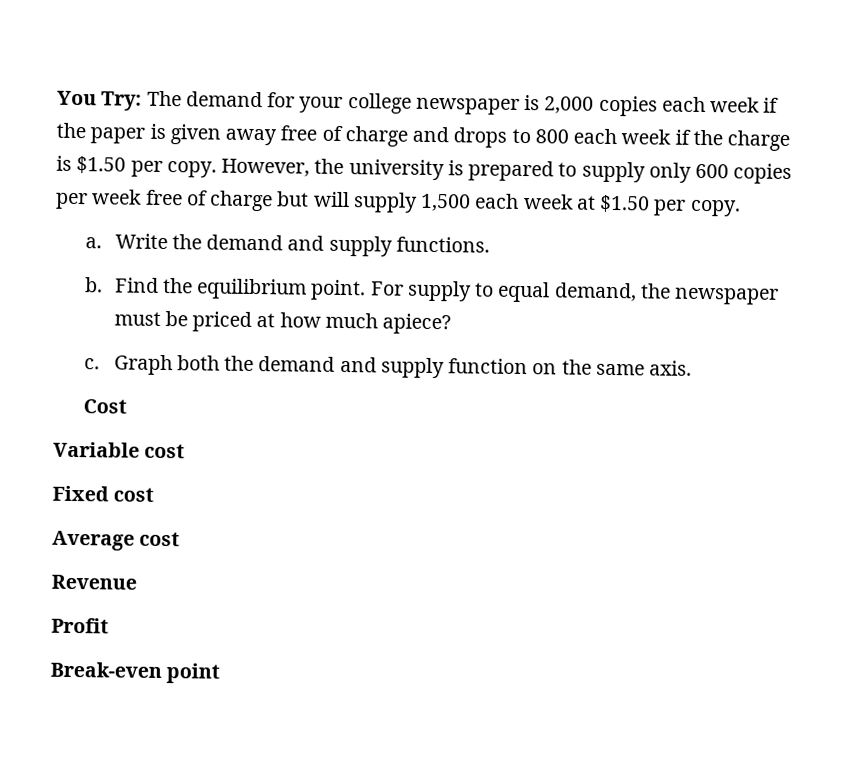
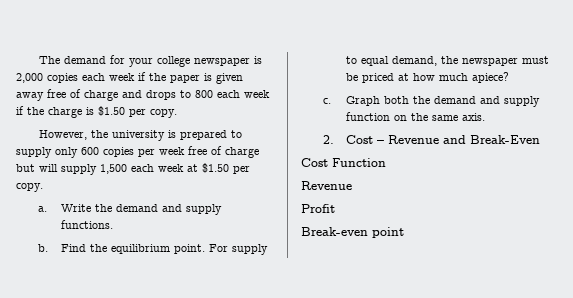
- You Try: The demand for your college newspaper is 2,000 copies each week if the paper is given away free of charge and drops to 800 each week if the charge is $1.50 per copy. However, the university is prepared to supply only 600 copies per week free of charge but will supply 1,500 each week at $1.50 per copy.
+ The demand for your college newspaper is 2,000 copies each week if the paper is given away free of charge and drops to 800 each week if the charge is $1.50 per copy.
+ However, the university is prepared to supply only 600 copies per week free of charge but will supply 1,500 each week at $1.50 per copy.
- Cost
- Variable cost
- Fixed cost
- Average cost
+ 2. Cost – Revenue and Break-Even
+ Cost Function

